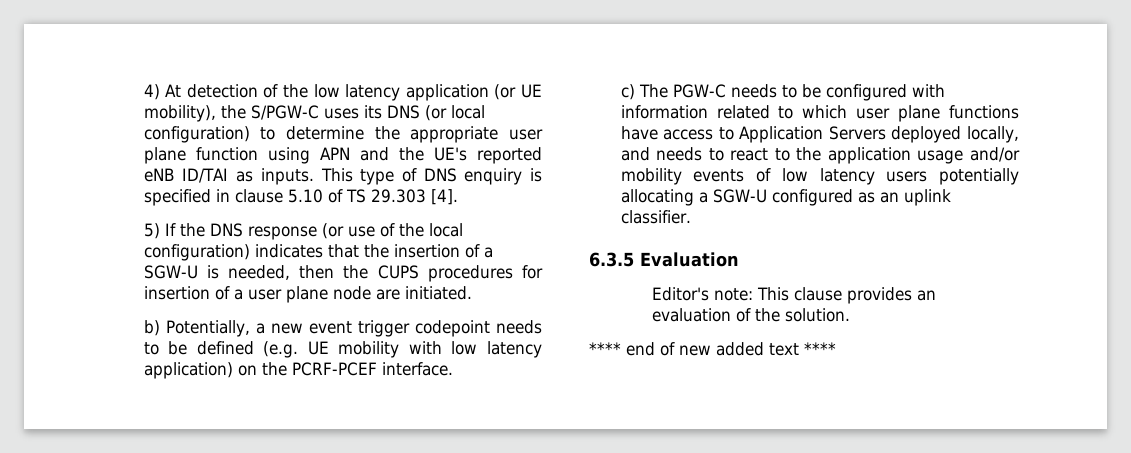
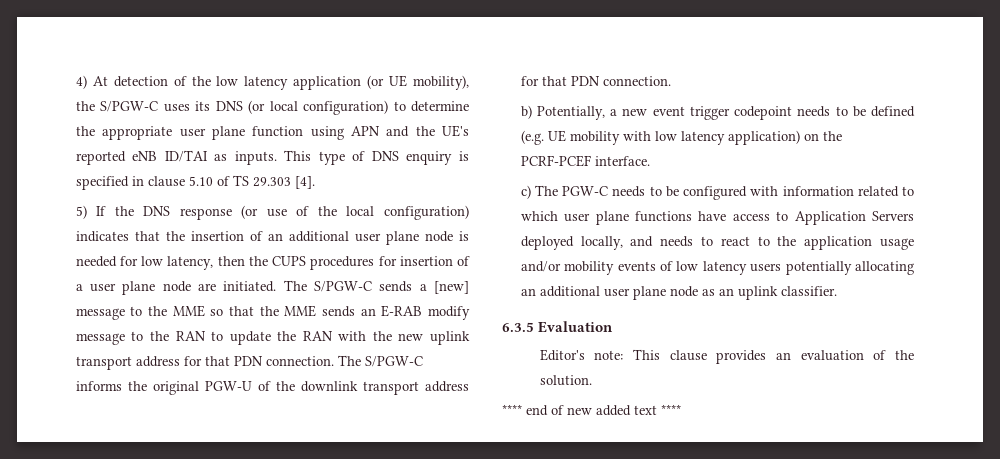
- 5) If the DNS response (or use of the local configuration) indicates that the insertion of a SGW-U is needed, then the CUPS procedures for insertion of a user plane node are initiated.
+ 5) If the DNS response (or use of the local configuration) indicates that the insertion of an additional user plane node is needed for low latency, then the CUPS procedures for insertion of a user plane node are initiated. The S/PGW-C sends a [new] message to the MME so that the MME sends an E-RAB modify message to the RAN to update the RAN with the new uplink transport address for that PDN connection. The S/PGW-C informs the original PGW-U of the downlink transport address for that PDN connection.
- c) The PGW-C needs to be configured with information related to which user plane functions have access to Application Servers deployed locally, and needs to react to the application usage and/or mobility events of low latency users potentially allocating a SGW-U configured as an uplink classifier.
+ c) The PGW-C needs to be configured with information related to which user plane functions have access to Application Servers deployed locally, and needs to react to the application usage and/or mobility events of low latency users potentially allocating an additional user plane node as an uplink classifier.

